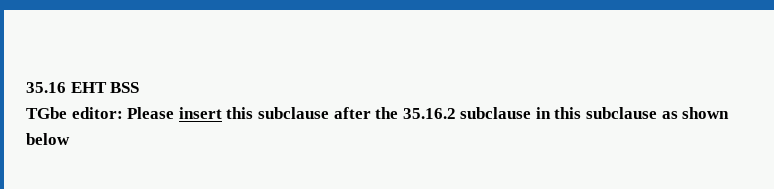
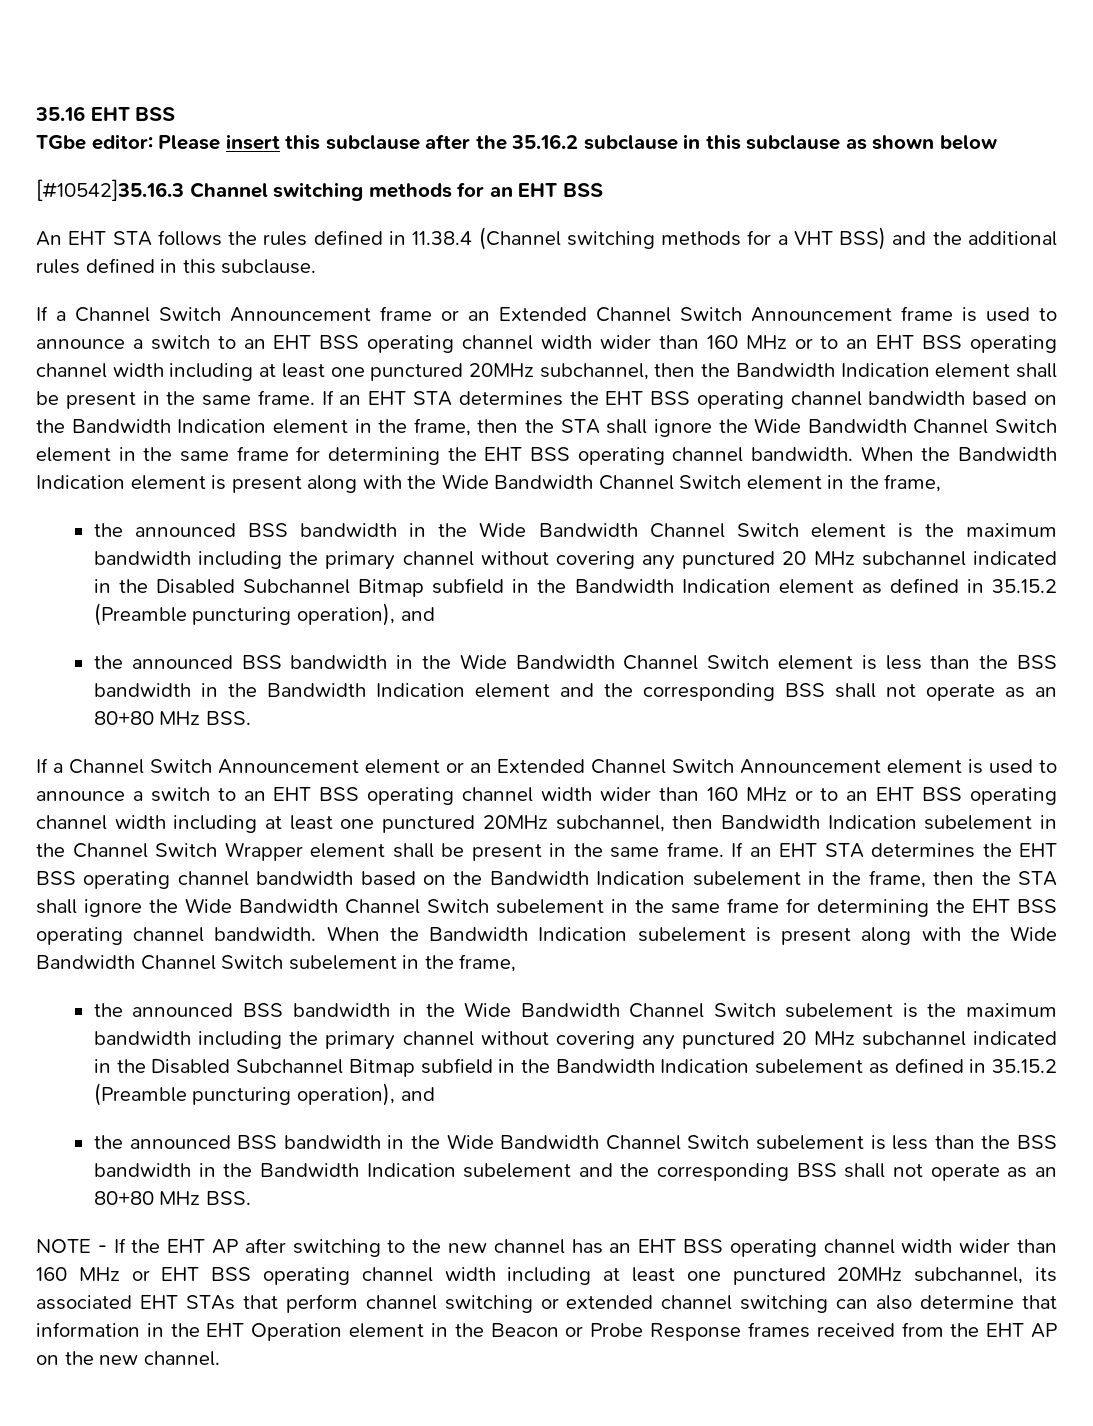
+ [#10542]35.16.3 Channel switching methods for an EHT BSS
+ An EHT STA follows the rules defined in 11.38.4 (Channel switching methods for a VHT BSS) and the additional rules defined in this subclause.
+ If a Channel Switch Announcement frame or an Extended Channel Switch Announcement frame is used to announce a switch to an EHT BSS operating channel width wider than 160 MHz or to an EHT BSS operating channel width including at least one punctured 20MHz subchannel, then the Bandwidth Indication element shall be present in the same frame. If an EHT STA determines the EHT BSS operating channel bandwidth based on the Bandwidth Indication element in the frame, then the STA shall ignore the Wide Bandwidth Channel Switch element in the same frame for determining the EHT BSS operating channel bandwidth. When the Bandwidth Indication element is present along with the Wide Bandwidth Channel Switch element in the frame,
+ the announced BSS bandwidth in the Wide Bandwidth Channel Switch element is the maximum bandwidth including the primary channel without covering any punctured 20 MHz subchannel indicated in the Disabled Subchannel Bitmap subfield in the Bandwidth Indication element as defined in 35.15.2 (Preamble puncturing operation), and
+ the announced BSS bandwidth in the Wide Bandwidth Channel Switch element is less than the BSS bandwidth in the Bandwidth Indication element and the corresponding BSS shall not operate as an 80+80 MHz BSS.
+ If a Channel Switch Announcement element or an Extended Channel Switch Announcement element is used to announce a switch to an EHT BSS operating channel width wider than 160 MHz or to an EHT BSS operating channel width including at least one punctured 20MHz subchannel, then Bandwidth Indication subelement in the Channel Switch Wrapper element shall be present in the same frame. If an EHT STA determines the EHT BSS operating channel bandwidth based on the Bandwidth Indication subelement in the frame, then the STA shall ignore the Wide Bandwidth Channel Switch subelement in the same frame for determining the EHT BSS operating channel bandwidth. When the Bandwidth Indication subelement is present along with the Wide Bandwidth Channel Switch subelement in the frame,
+ the announced BSS bandwidth in the Wide Bandwidth Channel Switch subelement is the maximum bandwidth including the primary channel without covering any punctured 20 MHz subchannel indicated in the Disabled Subchannel Bitmap subfield in the Bandwidth Indication subelement as defined in 35.15.2 (Preamble puncturing operation), and
+ the announced BSS bandwidth in the Wide Bandwidth Channel Switch subelement is less than the BSS bandwidth in the Bandwidth Indication subelement and the corresponding BSS shall not operate as an 80+80 MHz BSS.
+ NOTE - If the EHT AP after switching to the new channel has an EHT BSS operating channel width wider than 160 MHz or EHT BSS operating channel width including at least one punctured 20MHz subchannel, its associated EHT STAs that perform channel switching or extended channel switching can also determine that information in the EHT Operation element in the Beacon or Probe Response frames received from the EHT AP on the new channel.

